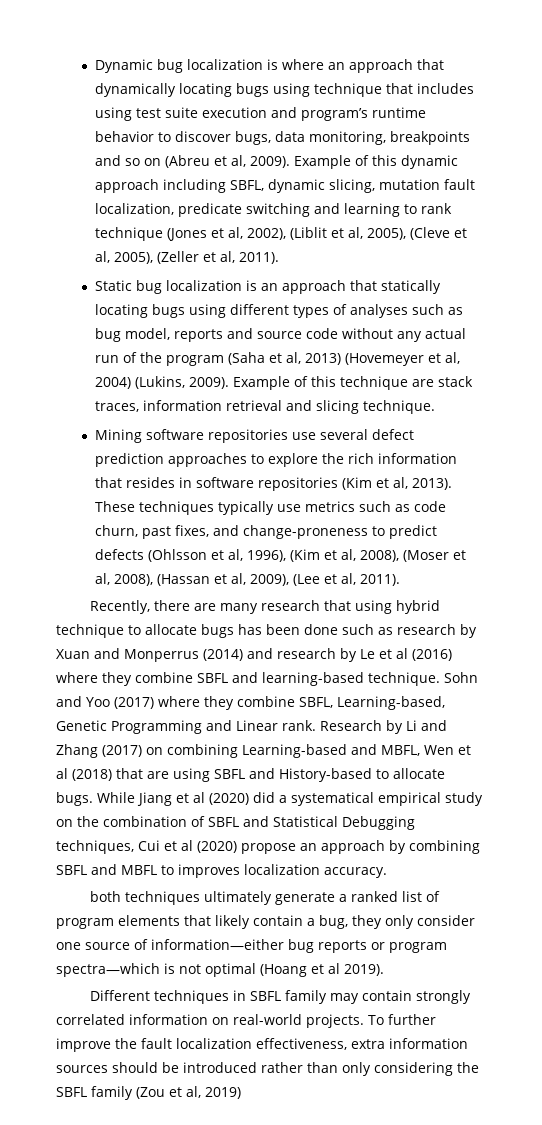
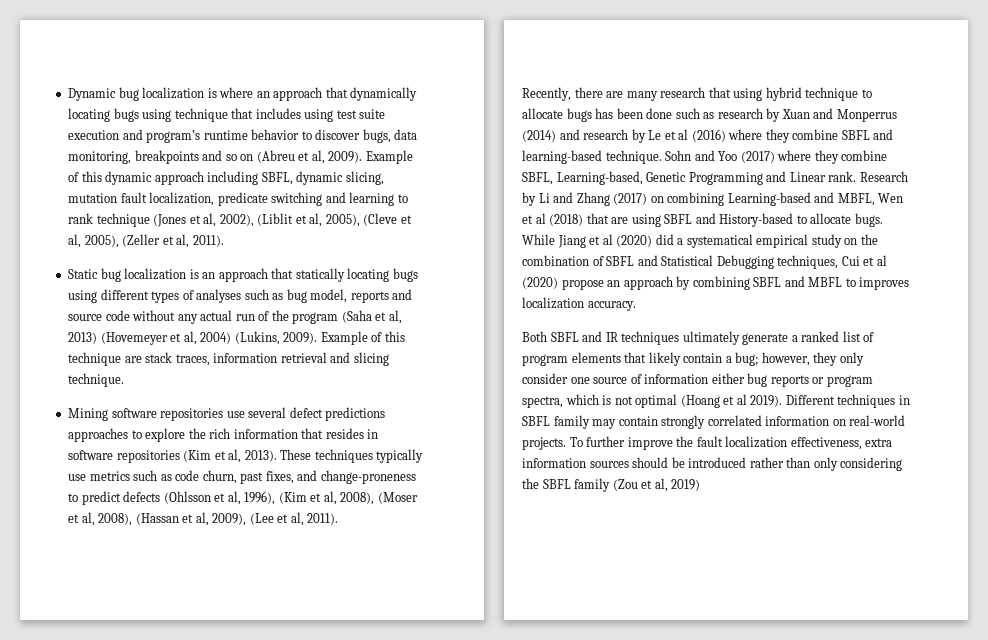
- Mining software repositories use several defect prediction approaches to explore the rich information that resides in software repositories (Kim et al, 2013).
+ Mining software repositories use several defect predictions approaches to explore the rich information that resides in software repositories (Kim et al, 2013).
- both techniques ultimately generate a ranked list of program elements that likely contain a bug, they only consider one source of information—either bug reports or program spectra—which is not optimal (Hoang et al 2019).
- Different techniques in SBFL family may contain strongly correlated information on real-world projects.
+ Both SBFL and IR techniques ultimately generate a ranked list of program elements that likely contain a bug; however, they only consider one source of information either bug reports or program spectra, which is not optimal (Hoang et al 2019). Different techniques in SBFL family may contain strongly correlated information on real-world projects.

